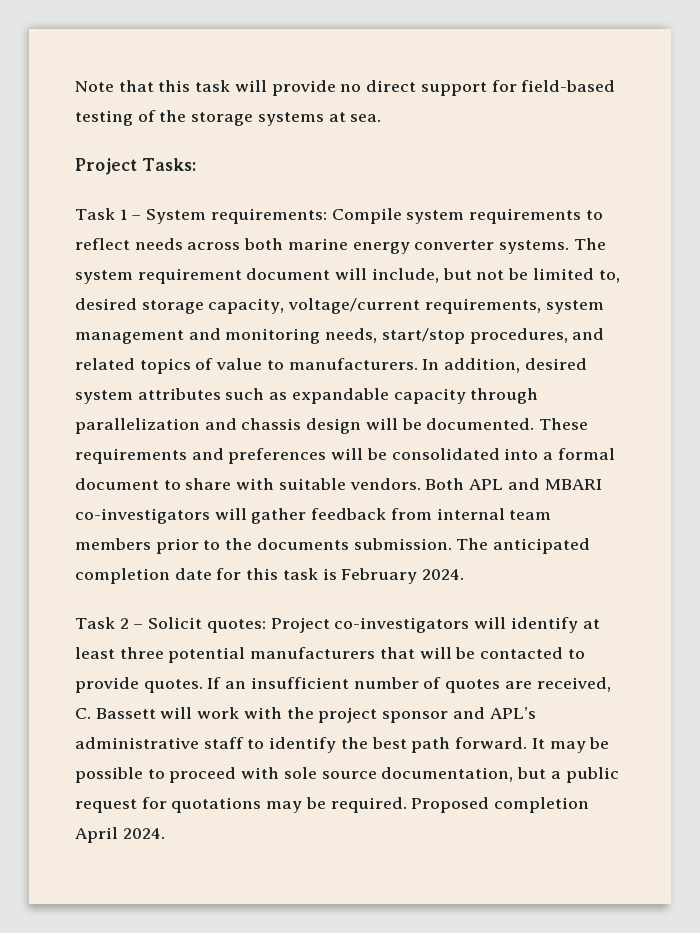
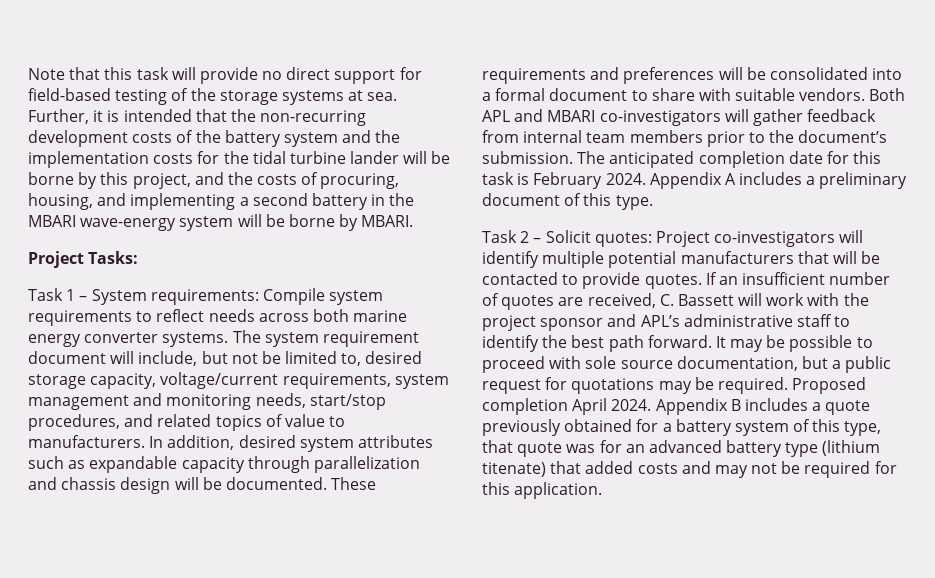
+ Further, it is intended that the non-recurring development costs of the battery system and the implementation costs for the tidal turbine lander will be borne by this project, and the costs of procuring, housing, and implementing a second battery in the MBARI wave-energy system will be borne by MBARI.
- Both APL and MBARI co-investigators will gather feedback from internal team members prior to the documents submission.
+ Both APL and MBARI co-investigators will gather feedback from internal team members prior to the document’s submission.
+ Appendix A includes a preliminary document of this type.
- Task 2 – Solicit quotes: Project co-investigators will identify at least three potential manufacturers that will be contacted to provide quotes.
+ Task 2 – Solicit quotes: Project co-investigators will identify multiple potential manufacturers that will be contacted to provide quotes.
+ Appendix B includes a quote previously obtained for a battery system of this type, that quote was for an advanced battery type (lithium titenate) that added costs and may not be required for this application.

